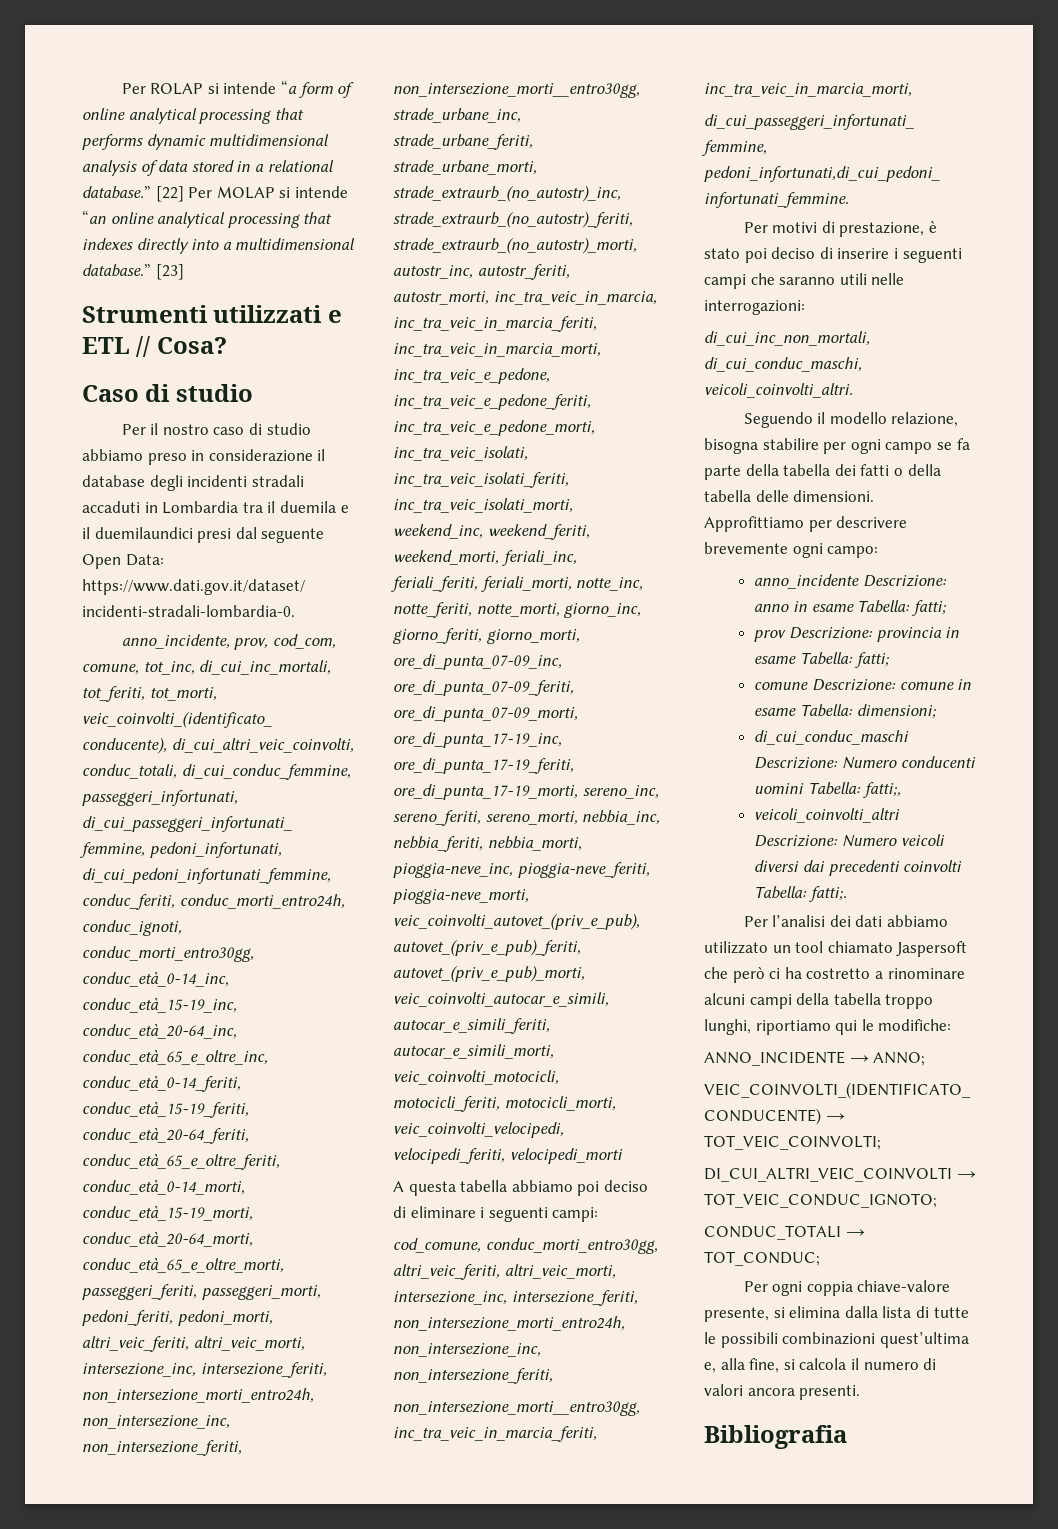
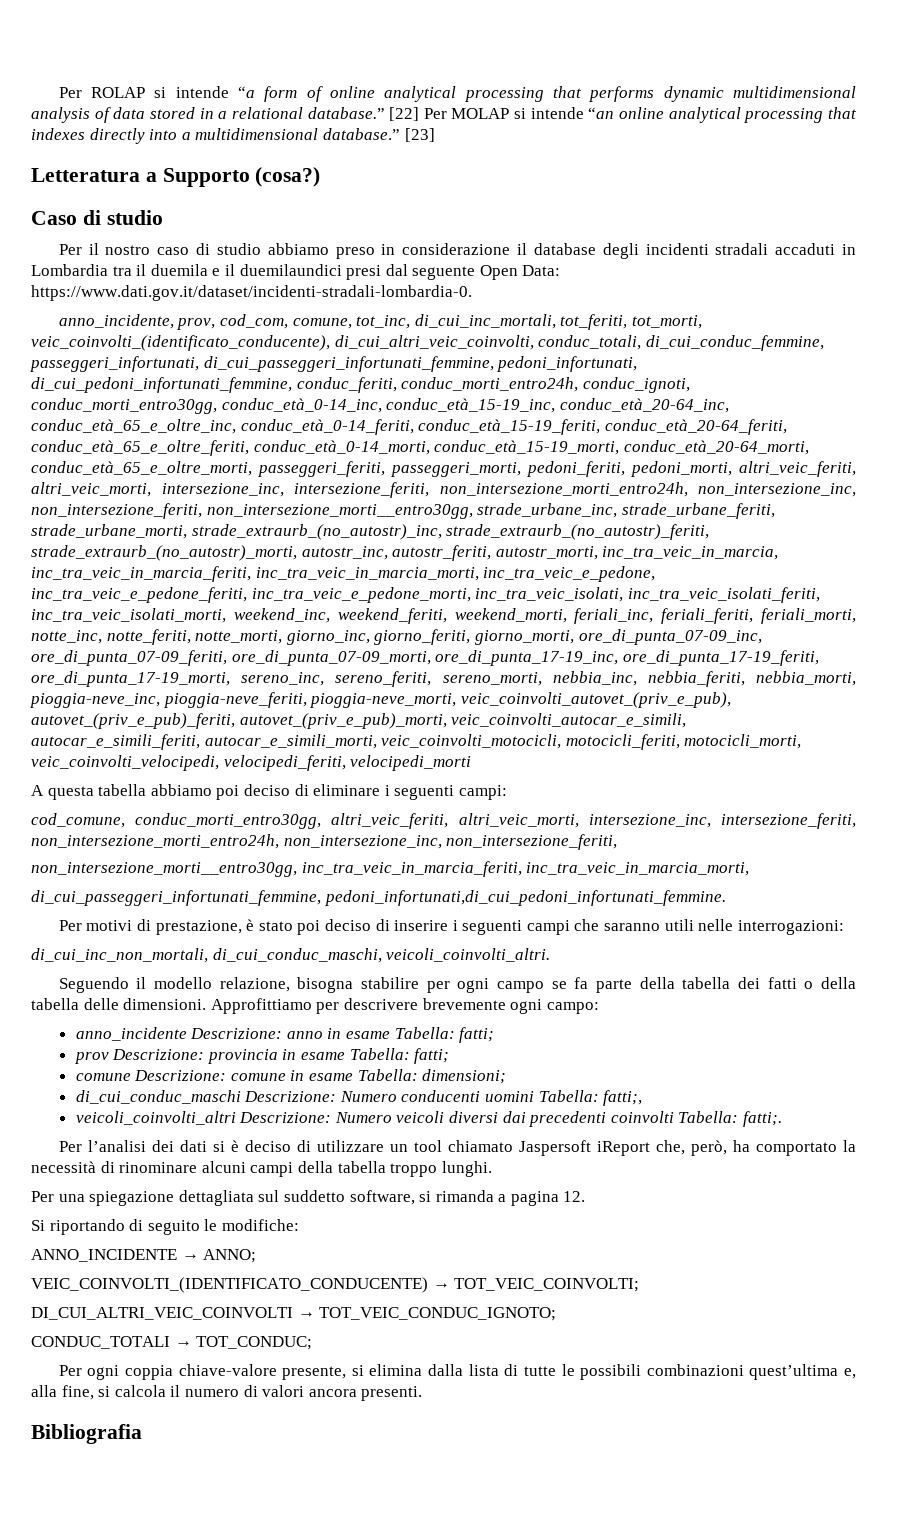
- Strumenti utilizzati e ETL // Cosa?
+ Letteratura a Supporto (cosa?)
- Per l’analisi dei dati abbiamo utilizzato un tool chiamato Jaspersoft che però ci ha costretto a rinominare alcuni campi della tabella troppo lunghi, riportiamo qui le modifiche:
+ Per l’analisi dei dati si è deciso di utilizzare un tool chiamato Jaspersoft iReport che, però, ha comportato la necessità di rinominare alcuni campi della tabella troppo lunghi.
+ Per una spiegazione dettagliata sul suddetto software, si rimanda a pagina 12.
+ Si riportando di seguito le modifiche:

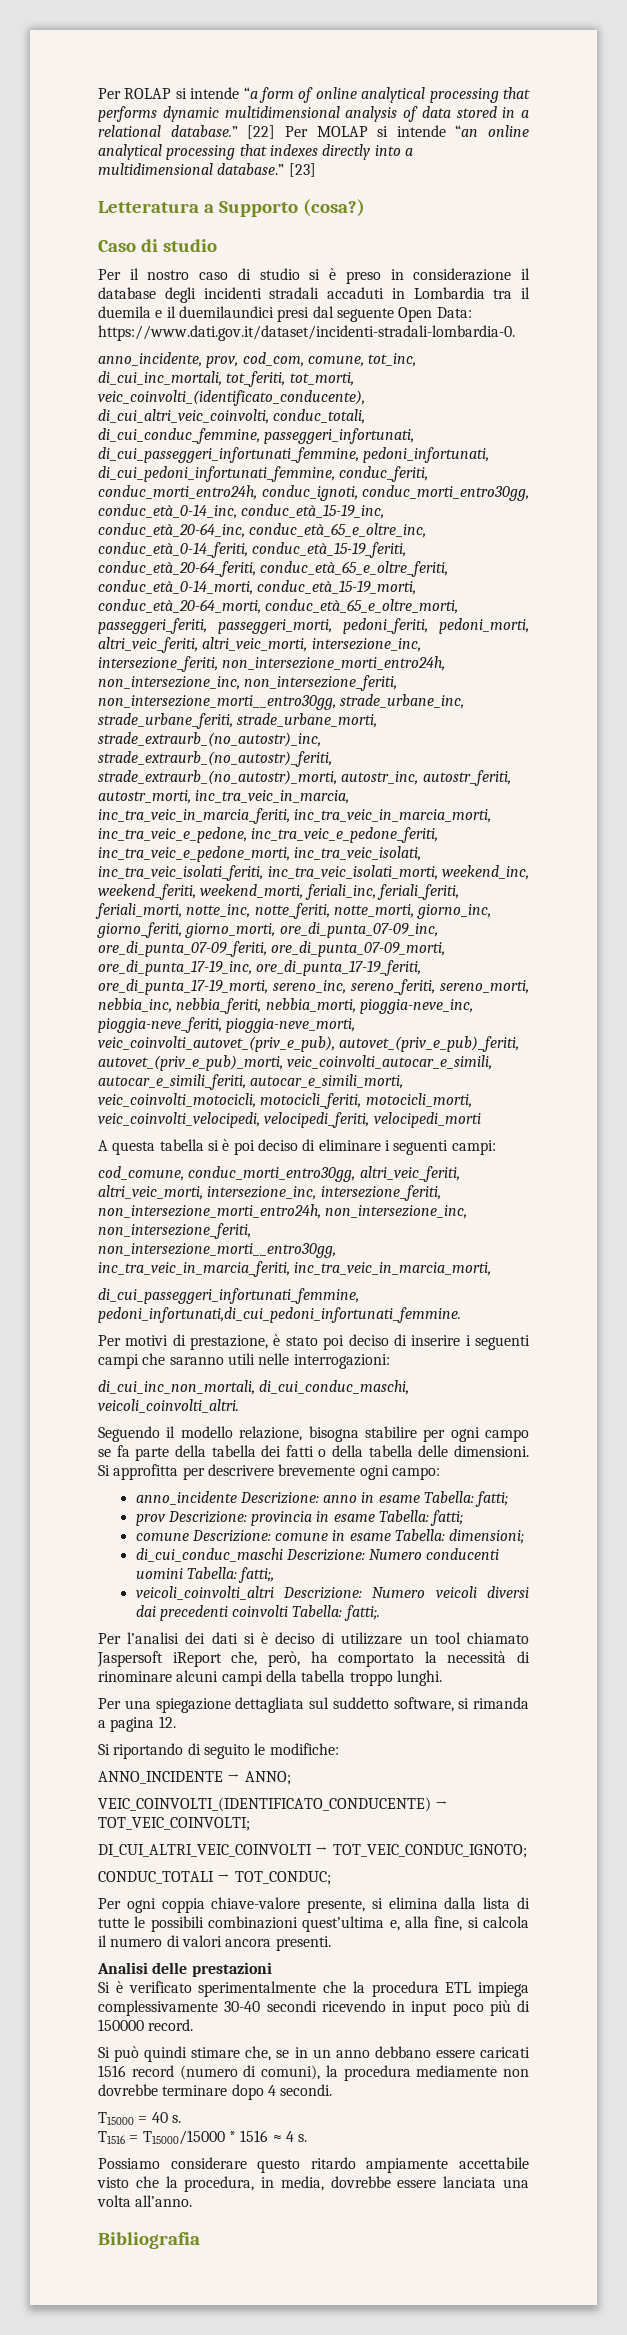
- Per il nostro caso di studio abbiamo preso in considerazione il database degli incidenti stradali accaduti in Lombardia tra il duemila e il duemilaundici presi dal seguente Open Data: https://www.dati.gov.it/dataset/incidenti-stradali-lombardia-0.
+ Per il nostro caso di studio si è preso in considerazione il database degli incidenti stradali accaduti in Lombardia tra il duemila e il duemilaundici presi dal seguente Open Data: https://www.dati.gov.it/dataset/incidenti-stradali-lombardia-0.
- A questa tabella abbiamo poi deciso di eliminare i seguenti campi:
+ A questa tabella si è poi deciso di eliminare i seguenti campi:
- Approfittiamo per descrivere brevemente ogni campo:
+ Si approfitta per descrivere brevemente ogni campo:
+ Analisi delle prestazioni
+ Si è verificato sperimentalmente che la procedura ETL impiega complessivamente 30-40 secondi ricevendo in input poco più di 150000 record.
+ Si può quindi stimare che, se in un anno debbano essere caricati 1516 record (numero di comuni), la procedura mediamente non dovrebbe terminare dopo 4 secondi.
+ T15000 = 40 s.
+ T1516 = T15000/15000 * 1516 ≈ 4 s.
+ Possiamo considerare questo ritardo ampiamente accettabile visto che la procedura, in media, dovrebbe essere lanciata una volta all’anno.

